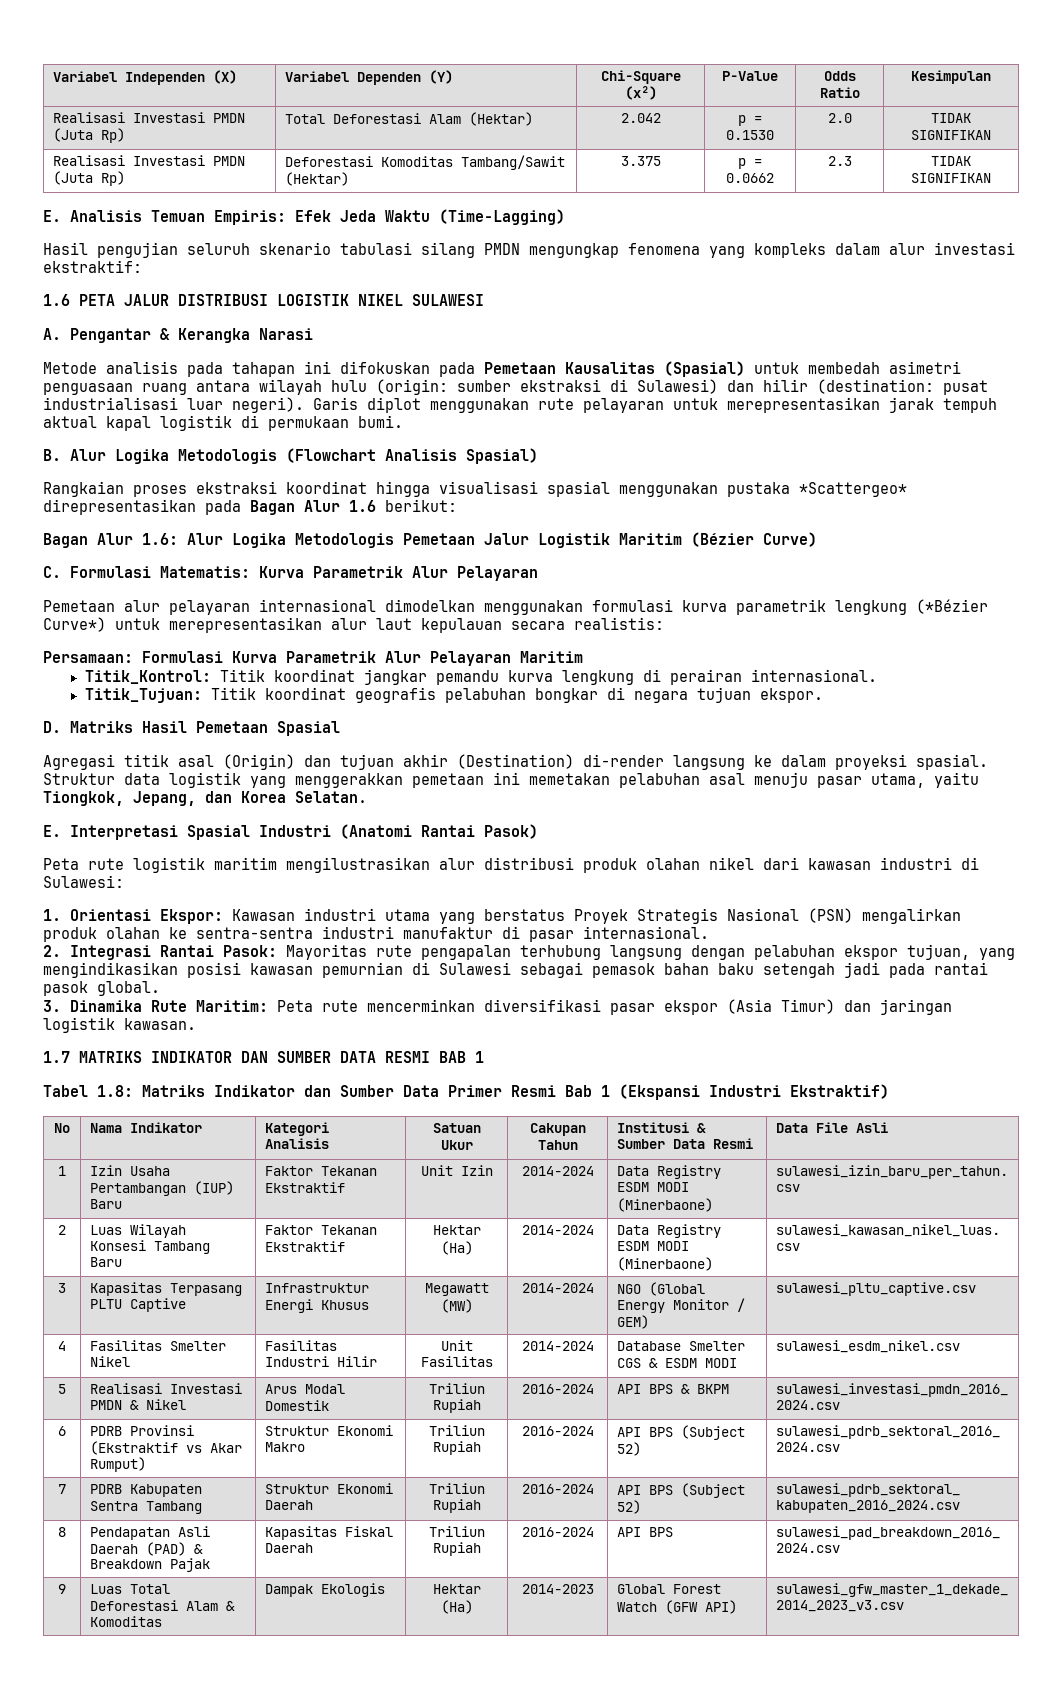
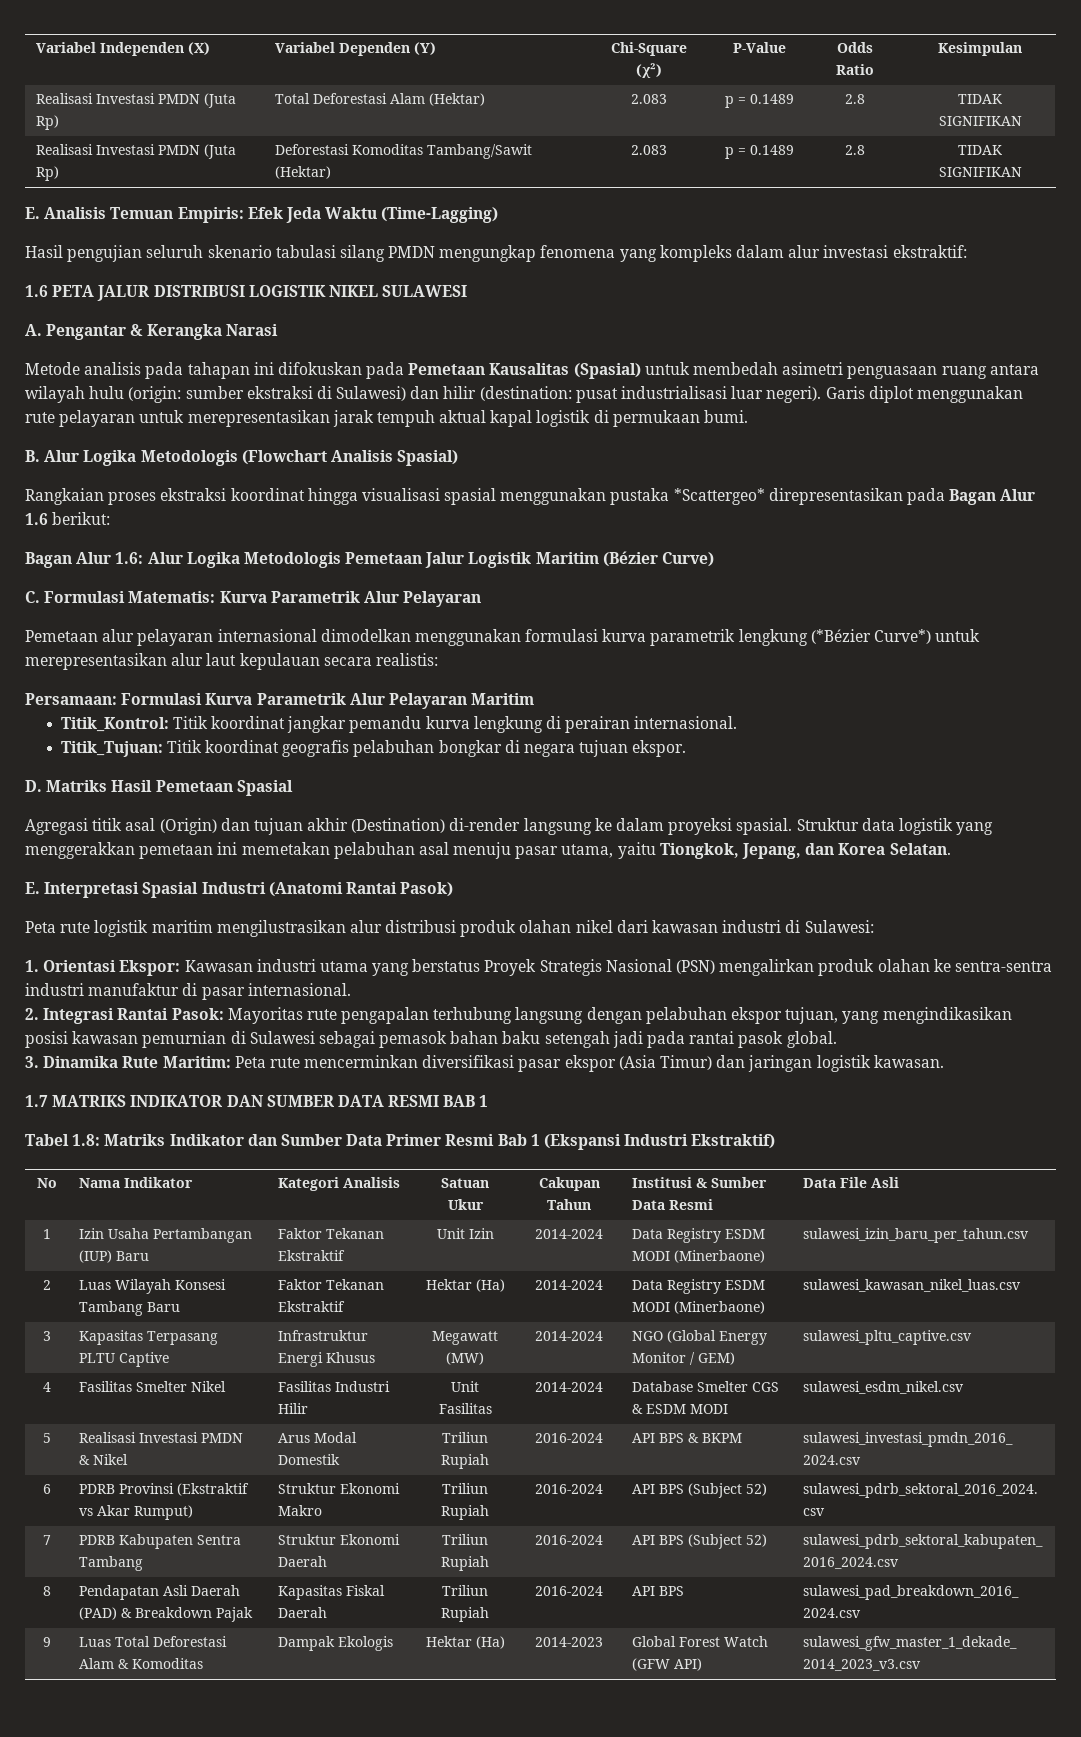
- Realisasi Investasi PMDN (Juta Rp) | Total Deforestasi Alam (Hektar) | 2.042 | p = 0.1530 | 2.0 | TIDAK SIGNIFIKAN
+ Realisasi Investasi PMDN (Juta Rp) | Total Deforestasi Alam (Hektar) | 2.083 | p = 0.1489 | 2.8 | TIDAK SIGNIFIKAN
- Realisasi Investasi PMDN (Juta Rp) | Deforestasi Komoditas Tambang/Sawit (Hektar) | 3.375 | p = 0.0662 | 2.3 | TIDAK SIGNIFIKAN
+ Realisasi Investasi PMDN (Juta Rp) | Deforestasi Komoditas Tambang/Sawit (Hektar) | 2.083 | p = 0.1489 | 2.8 | TIDAK SIGNIFIKAN

